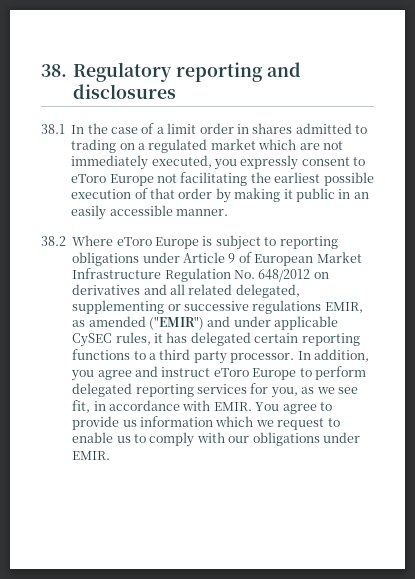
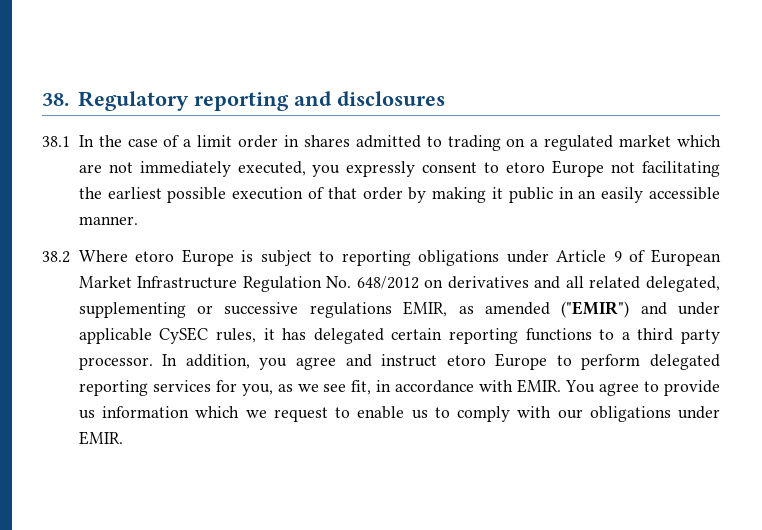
- 38.1 In the case of a limit order in shares admitted to trading on a regulated market which are not immediately executed, you expressly consent to eToro Europe not facilitating the earliest possible execution of that order by making it public in an easily accessible manner.
+ 38.1 In the case of a limit order in shares admitted to trading on a regulated market which are not immediately executed, you expressly consent to etoro Europe not facilitating the earliest possible execution of that order by making it public in an easily accessible manner.
- 38.2 Where eToro Europe is subject to reporting obligations under Article 9 of European Market Infrastructure Regulation No. 648/2012 on derivatives and all related delegated, supplementing or successive regulations EMIR, as amended ("EMIR") and under applicable CySEC rules, it has delegated certain reporting functions to a third party processor.
+ 38.2 Where etoro Europe is subject to reporting obligations under Article 9 of European Market Infrastructure Regulation No. 648/2012 on derivatives and all related delegated, supplementing or successive regulations EMIR, as amended ("EMIR") and under applicable CySEC rules, it has delegated certain reporting functions to a third party processor.
- In addition, you agree and instruct eToro Europe to perform delegated reporting services for you, as we see fit, in accordance with EMIR.
+ In addition, you agree and instruct etoro Europe to perform delegated reporting services for you, as we see fit, in accordance with EMIR.

